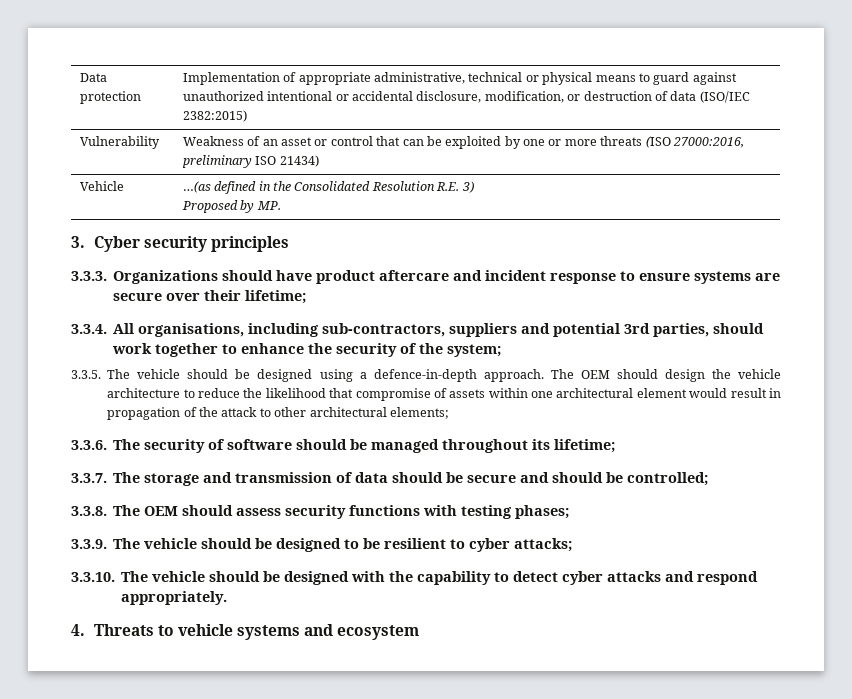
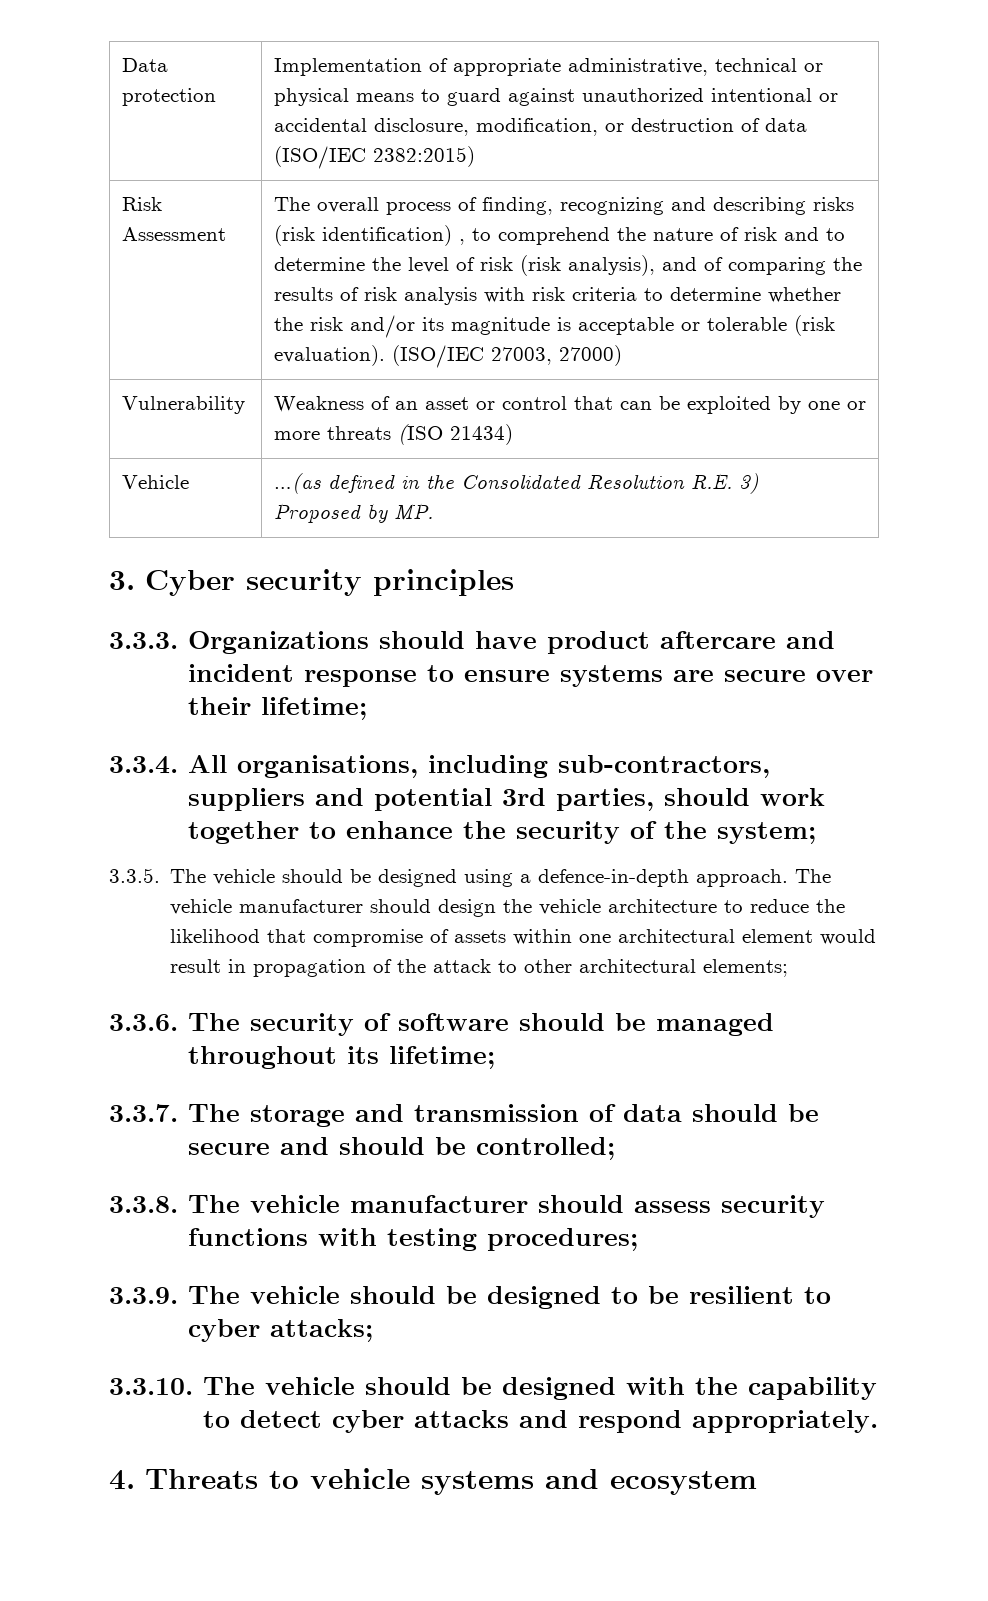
+ Risk Assessment | The overall process of finding, recognizing and describing risks (risk identification) , to comprehend the nature of risk and to determine the level of risk (risk analysis), and of comparing the results of risk analysis with risk criteria to determine whether the risk and/or its magnitude is acceptable or tolerable (risk evaluation). (ISO/IEC 27003, 27000)
- Vulnerability | Weakness of an asset or control that can be exploited by one or more threats (ISO 27000:2016, preliminary ISO 21434)
+ Vulnerability | Weakness of an asset or control that can be exploited by one or more threats (ISO 21434)
- The OEM should design the vehicle architecture to reduce the likelihood that compromise of assets within one architectural element would result in propagation of the attack to other architectural elements;
+ The vehicle manufacturer should design the vehicle architecture to reduce the likelihood that compromise of assets within one architectural element would result in propagation of the attack to other architectural elements;
- 3.3.8. The OEM should assess security functions with testing phases;
+ 3.3.8. The vehicle manufacturer should assess security functions with testing procedures;

